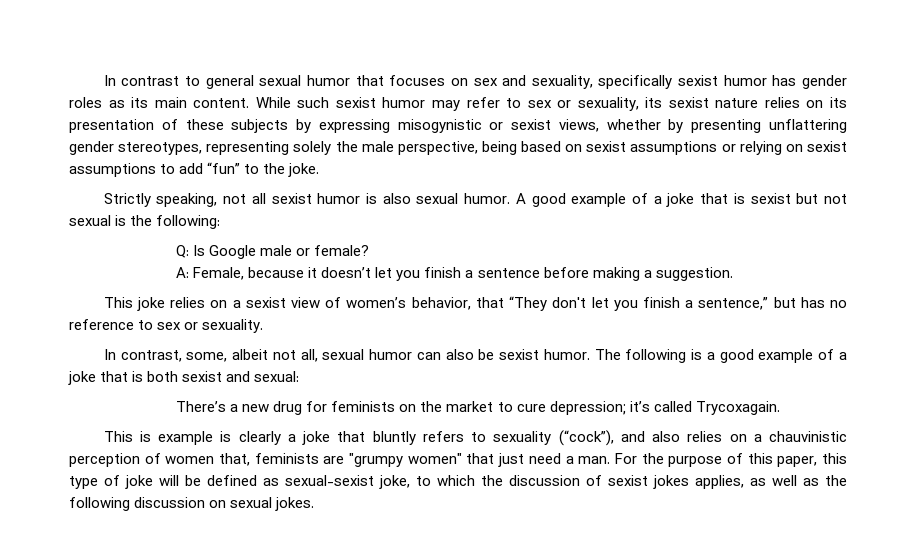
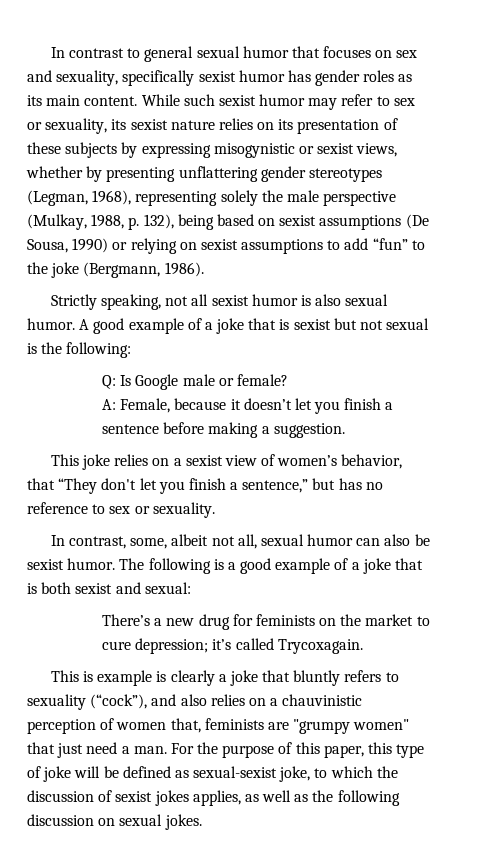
- While such sexist humor may refer to sex or sexuality, its sexist nature relies on its presentation of these subjects by expressing misogynistic or sexist views, whether by presenting unflattering gender stereotypes, representing solely the male perspective, being based on sexist assumptions or relying on sexist assumptions to add “fun” to the joke.
+ While such sexist humor may refer to sex or sexuality, its sexist nature relies on its presentation of these subjects by expressing misogynistic or sexist views, whether by presenting unflattering gender stereotypes (Legman, 1968), representing solely the male perspective (Mulkay, 1988, p. 132), being based on sexist assumptions (De Sousa, 1990) or relying on sexist assumptions to add “fun” to the joke (Bergmann, 1986).

